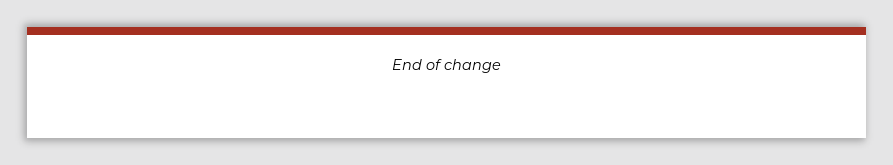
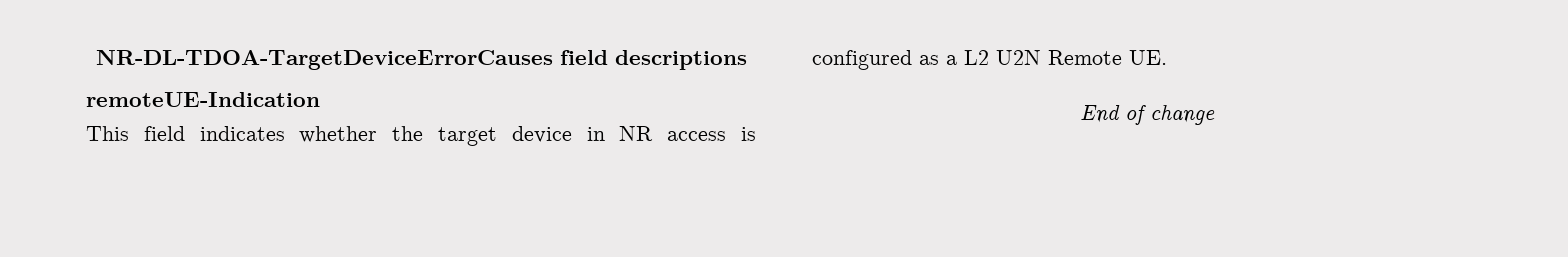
+ NR-DL-TDOA-TargetDeviceErrorCauses field descriptions
+ remoteUE-Indication
+ This field indicates whether the target device in NR access is configured as a L2 U2N Remote UE.

